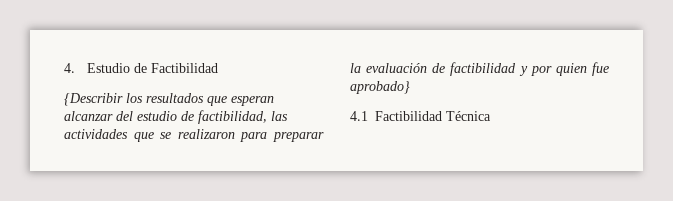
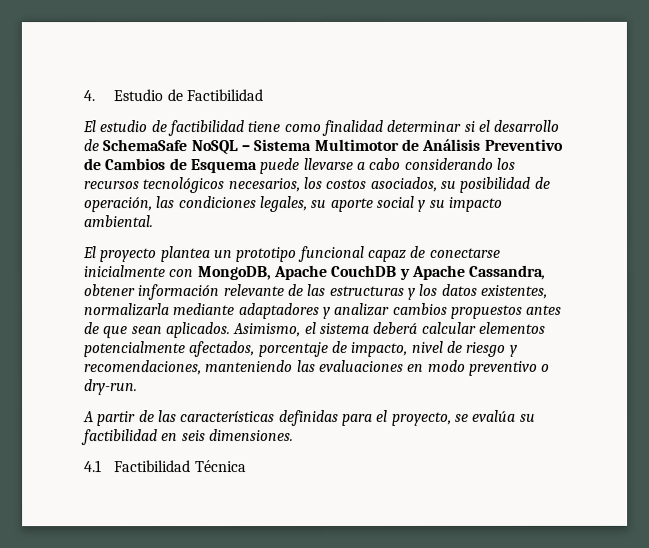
- {Describir los resultados que esperan alcanzar del estudio de factibilidad, las actividades que se realizaron para preparar la evaluación de factibilidad y por quien fue aprobado}
+ El estudio de factibilidad tiene como finalidad determinar si el desarrollo de SchemaSafe NoSQL – Sistema Multimotor de Análisis Preventivo de Cambios de Esquema puede llevarse a cabo considerando los recursos tecnológicos necesarios, los costos asociados, su posibilidad de operación, las condiciones legales, su aporte social y su impacto ambiental.
+ El proyecto plantea un prototipo funcional capaz de conectarse inicialmente con MongoDB, Apache CouchDB y Apache Cassandra, obtener información relevante de las estructuras y los datos existentes, normalizarla mediante adaptadores y analizar cambios propuestos antes de que sean aplicados. Asimismo, el sistema deberá calcular elementos potencialmente afectados, porcentaje de impacto, nivel de riesgo y recomendaciones, manteniendo las evaluaciones en modo preventivo o dry-run.
+ A partir de las características definidas para el proyecto, se evalúa su factibilidad en seis dimensiones.

